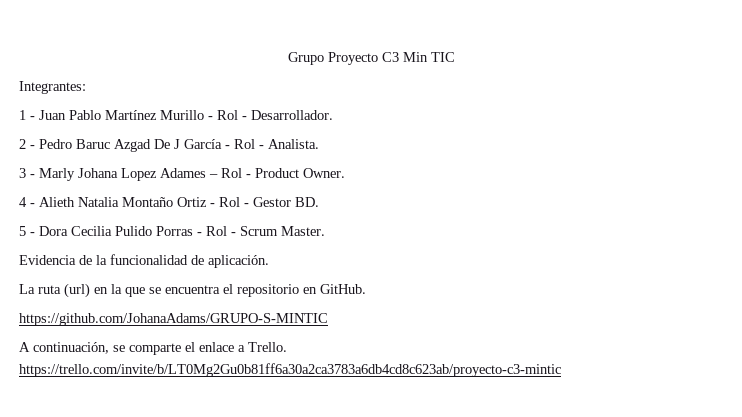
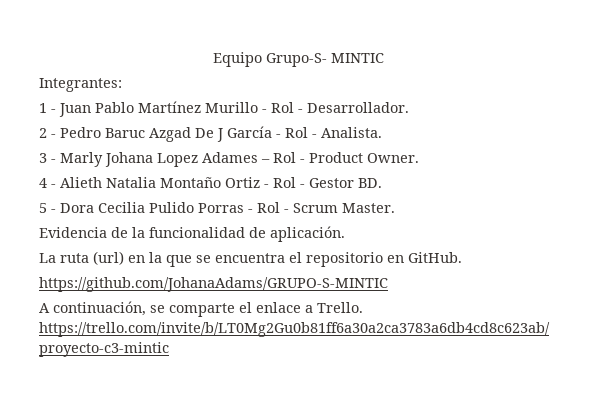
- Grupo Proyecto C3 Min TIC
+ Equipo Grupo-S- MINTIC

